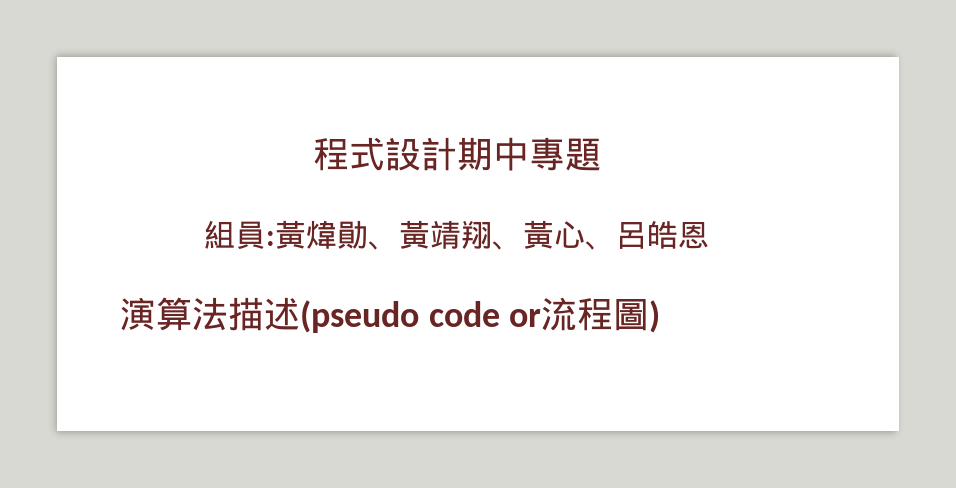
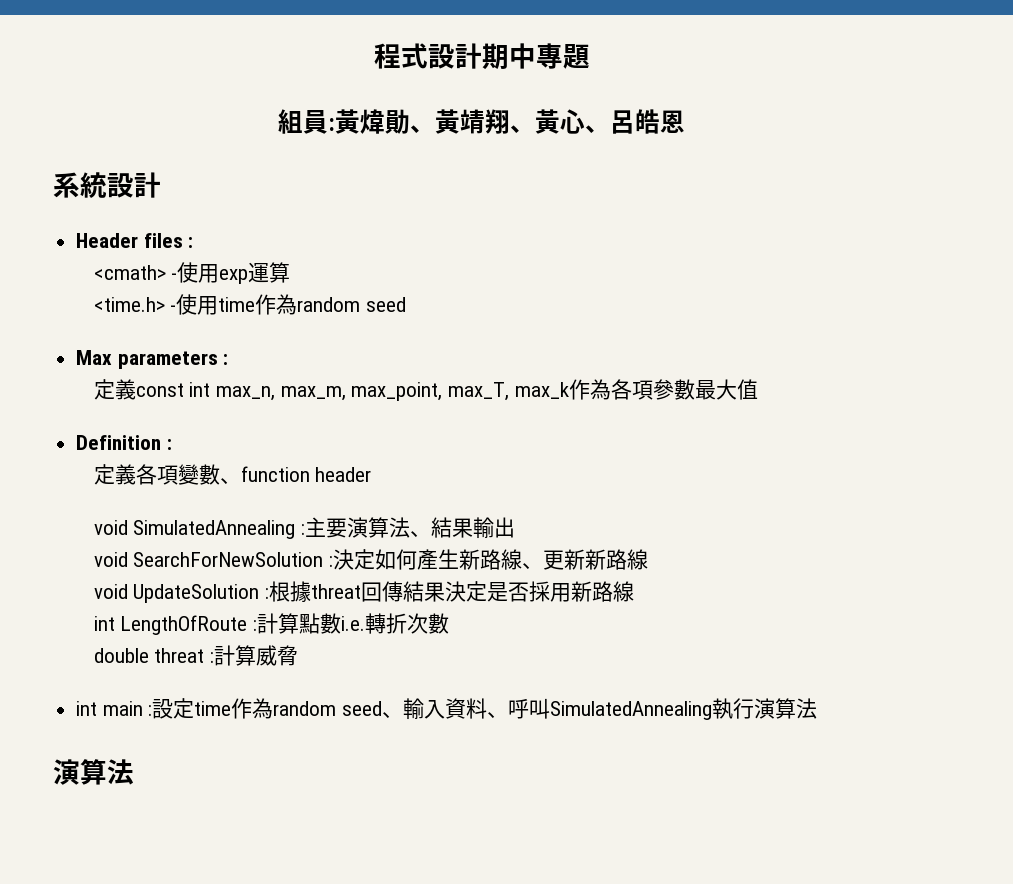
- 演算法描述(pseudo code or流程圖)
+ 系統設計
+ Header files :
+ <cmath> -使用exp運算
+ <time.h> -使用time作為random seed
+ Max parameters :
+ 定義const int max_n, max_m, max_point, max_T, max_k作為各項參數最大值
+ Definition :
+ 定義各項變數、function header
+ void SimulatedAnnealing :主要演算法、結果輸出
+ void SearchForNewSolution :決定如何產生新路線、更新新路線
+ void UpdateSolution :根據threat回傳結果決定是否採用新路線
+ int LengthOfRoute :計算點數i.e.轉折次數
+ double threat :計算威脅
+ int main :設定time作為random seed、輸入資料、呼叫SimulatedAnnealing執行演算法
+ 演算法

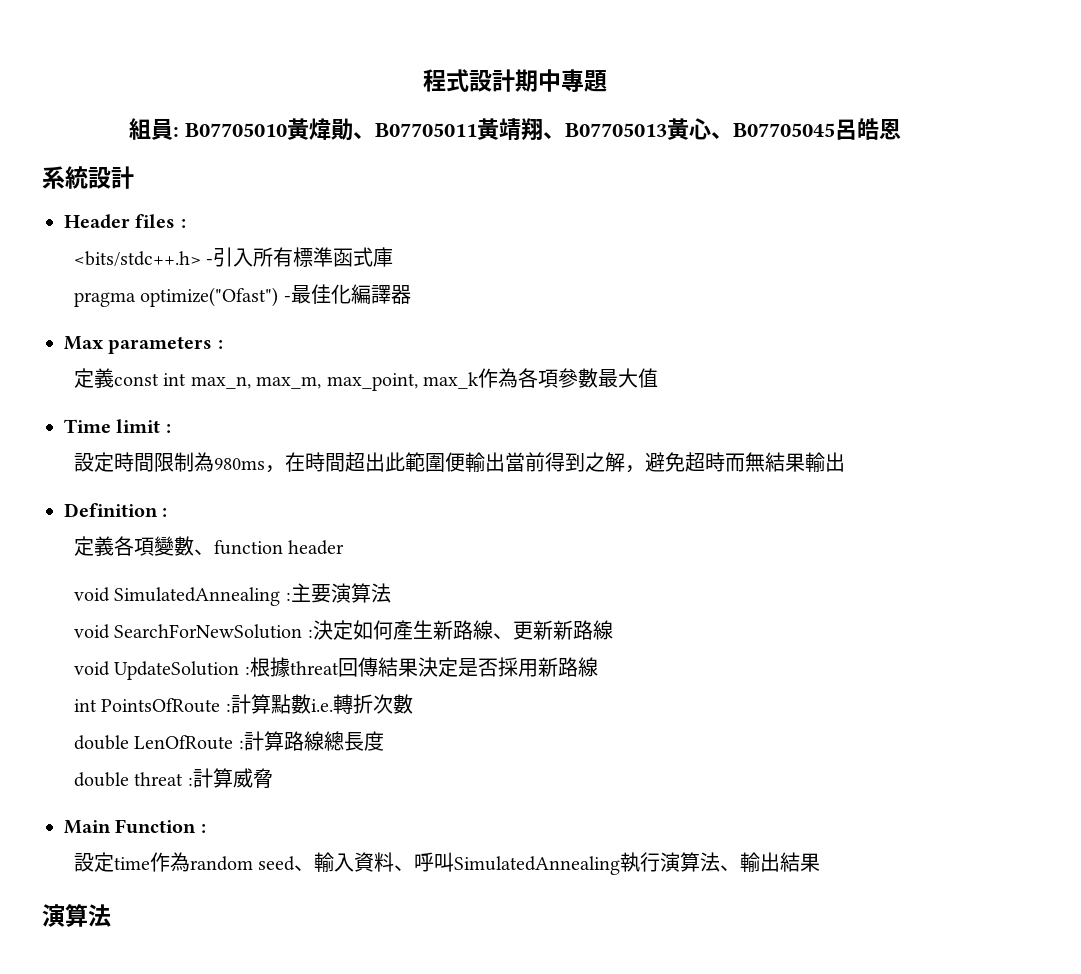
- 組員:黃煒勛、黃靖翔、黃心、呂皓恩
+ 組員: B07705010黃煒勛、B07705011黃靖翔、B07705013黃心、B07705045呂皓恩
- <cmath> -使用exp運算
- <time.h> -使用time作為random seed
+ <bits/stdc++.h> -引入所有標準函式庫
+ pragma optimize("Ofast") -最佳化編譯器
- 定義const int max_n, max_m, max_point, max_T, max_k作為各項參數最大值
+ 定義const int max_n, max_m, max_point, max_k作為各項參數最大值
+ Time limit :
+ 設定時間限制為980ms，在時間超出此範圍便輸出當前得到之解，避免超時而無結果輸出
- void SimulatedAnnealing :主要演算法、結果輸出
+ void SimulatedAnnealing :主要演算法
- int LengthOfRoute :計算點數i.e.轉折次數
+ int PointsOfRoute :計算點數i.e.轉折次數
+ double LenOfRoute :計算路線總長度
- int main :設定time作為random seed、輸入資料、呼叫SimulatedAnnealing執行演算法
+ Main Function :
+ 設定time作為random seed、輸入資料、呼叫SimulatedAnnealing執行演算法、輸出結果

